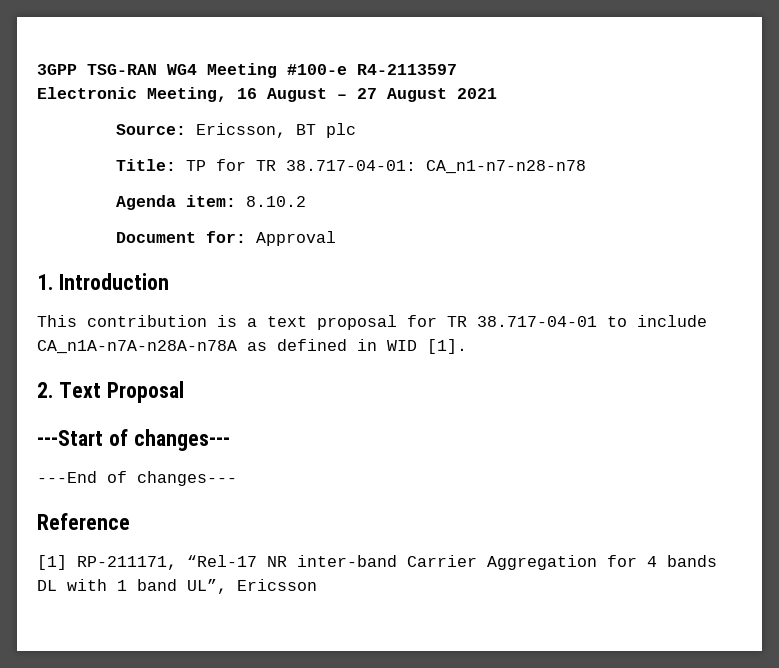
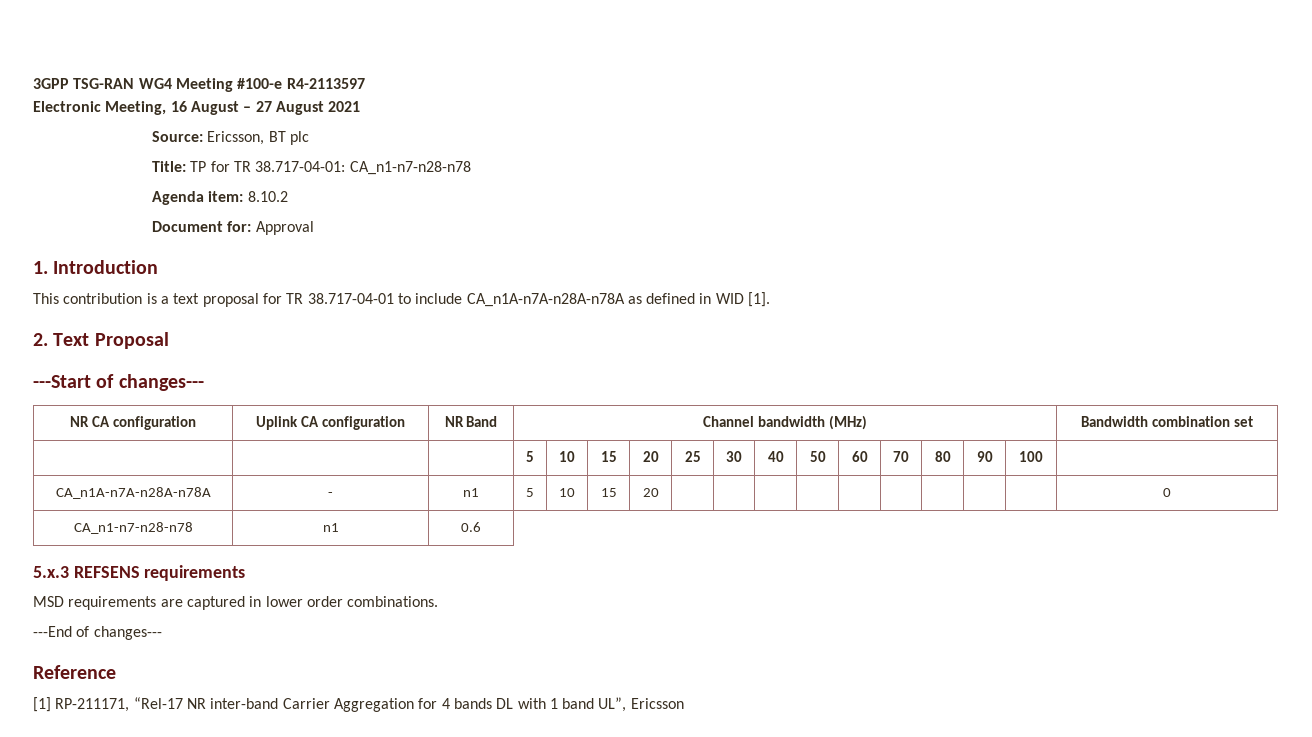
+ NR CA configuration | Uplink CA configuration | NR Band | Channel bandwidth (MHz) | Bandwidth combination set
+ | | | 5 | 10 | 15 | 20 | 25 | 30 | 40 | 50 | 60 | 70 | 80 | 90 | 100 |
+ CA_n1A-n7A-n28A-n78A | - | n1 | 5 | 10 | 15 | 20 | | | | | | | | | | 0
+ CA_n1-n7-n28-n78 | n1 | 0.6
+ 5.x.3 REFSENS requirements
+ MSD requirements are captured in lower order combinations.

